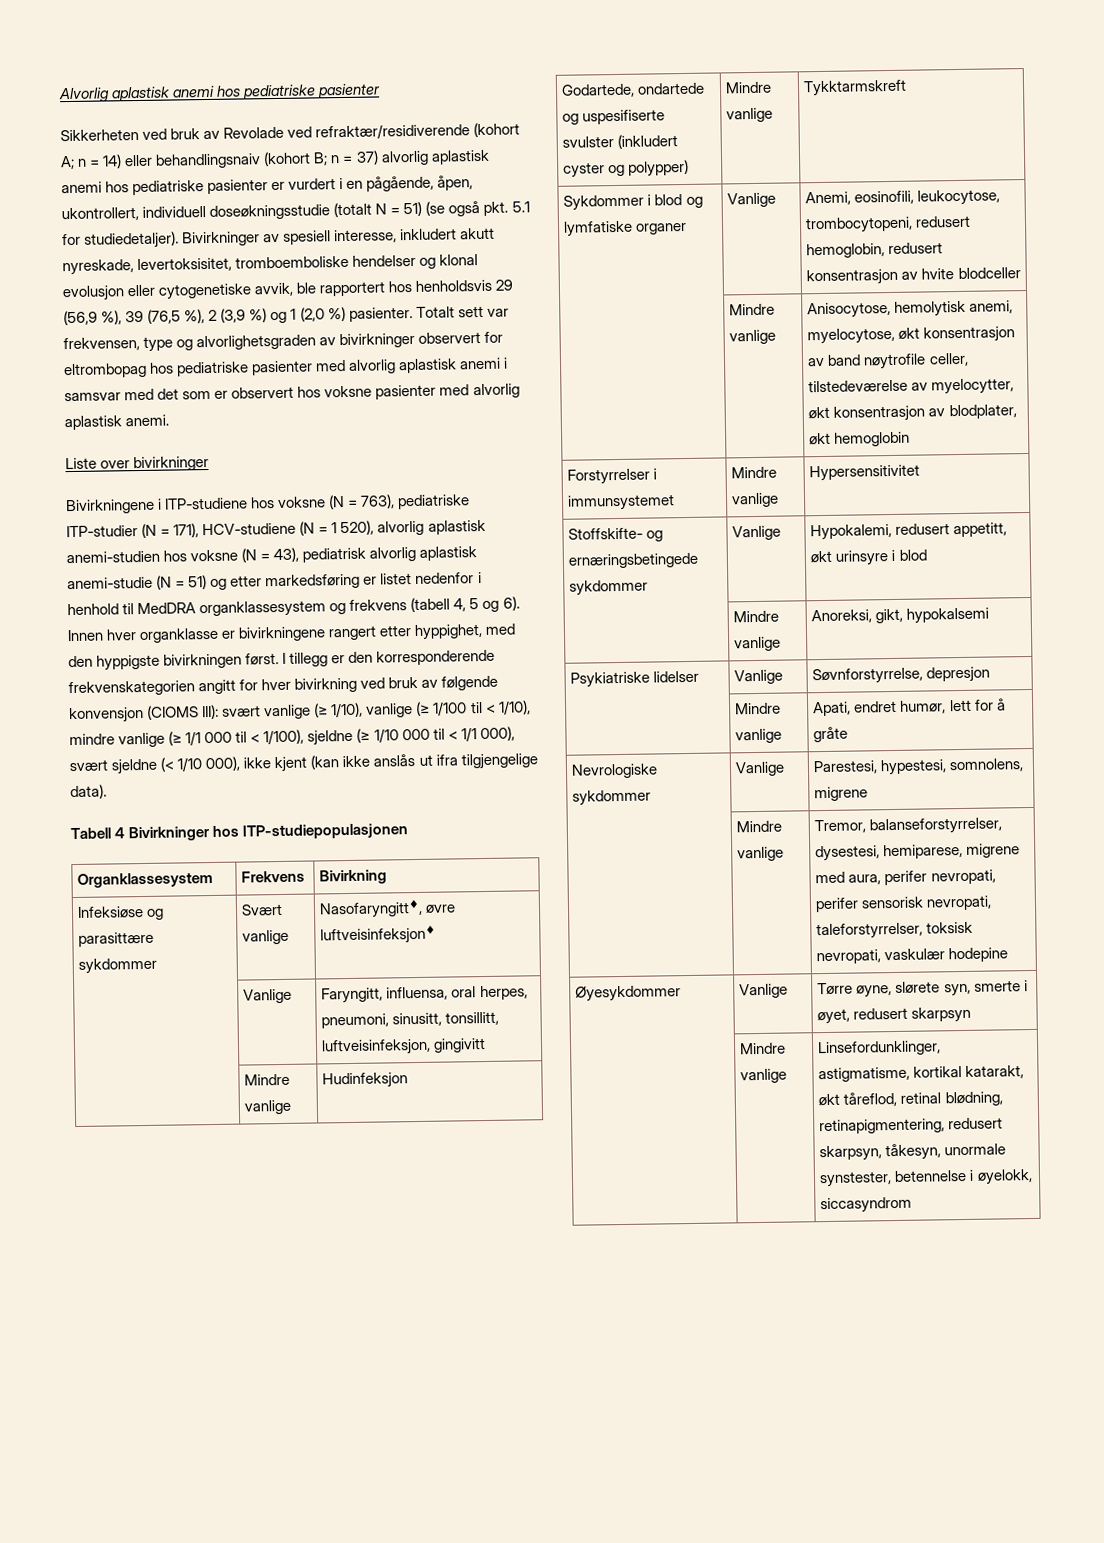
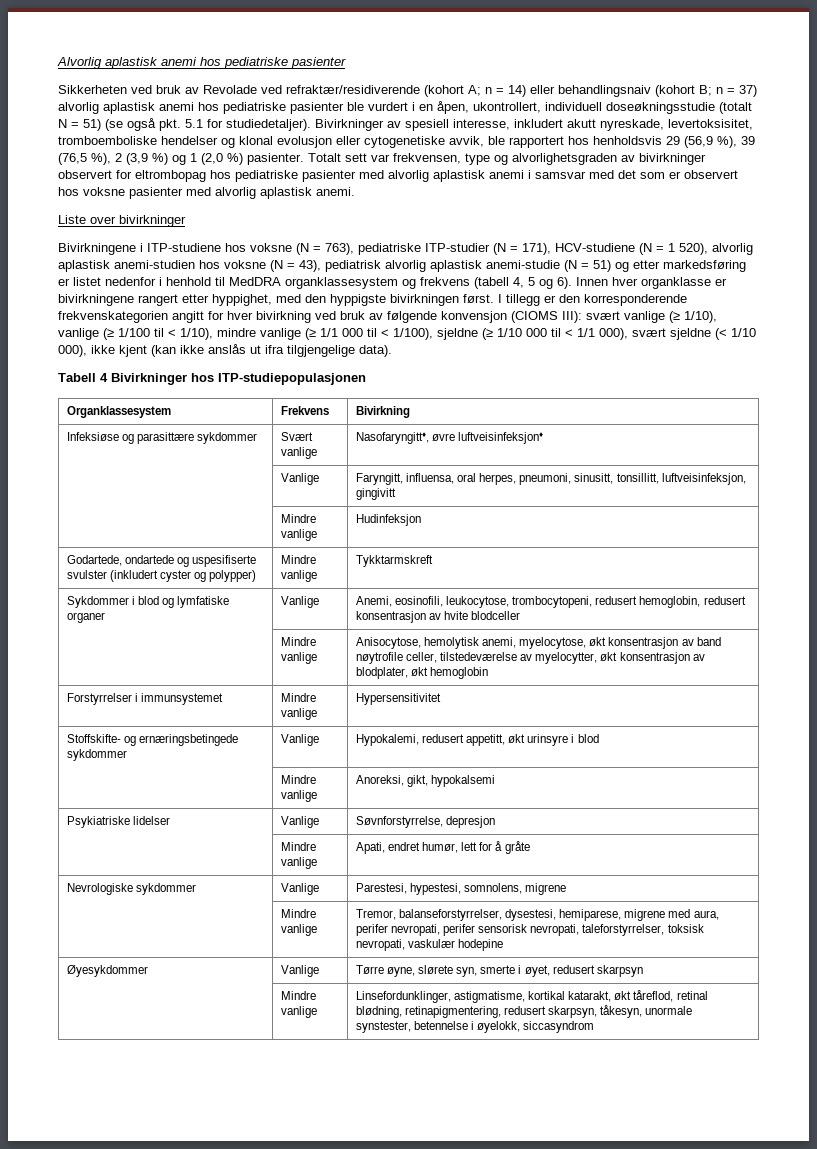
- Sikkerheten ved bruk av Revolade ved refraktær/residiverende (kohort A; n = 14) eller behandlingsnaiv (kohort B; n = 37) alvorlig aplastisk anemi hos pediatriske pasienter er vurdert i en pågående, åpen, ukontrollert, individuell doseøkningsstudie (totalt N = 51) (se også pkt. 5.1 for studiedetaljer).
+ Sikkerheten ved bruk av Revolade ved refraktær/residiverende (kohort A; n = 14) eller behandlingsnaiv (kohort B; n = 37) alvorlig aplastisk anemi hos pediatriske pasienter ble vurdert i en åpen, ukontrollert, individuell doseøkningsstudie (totalt N = 51) (se også pkt. 5.1 for studiedetaljer).

